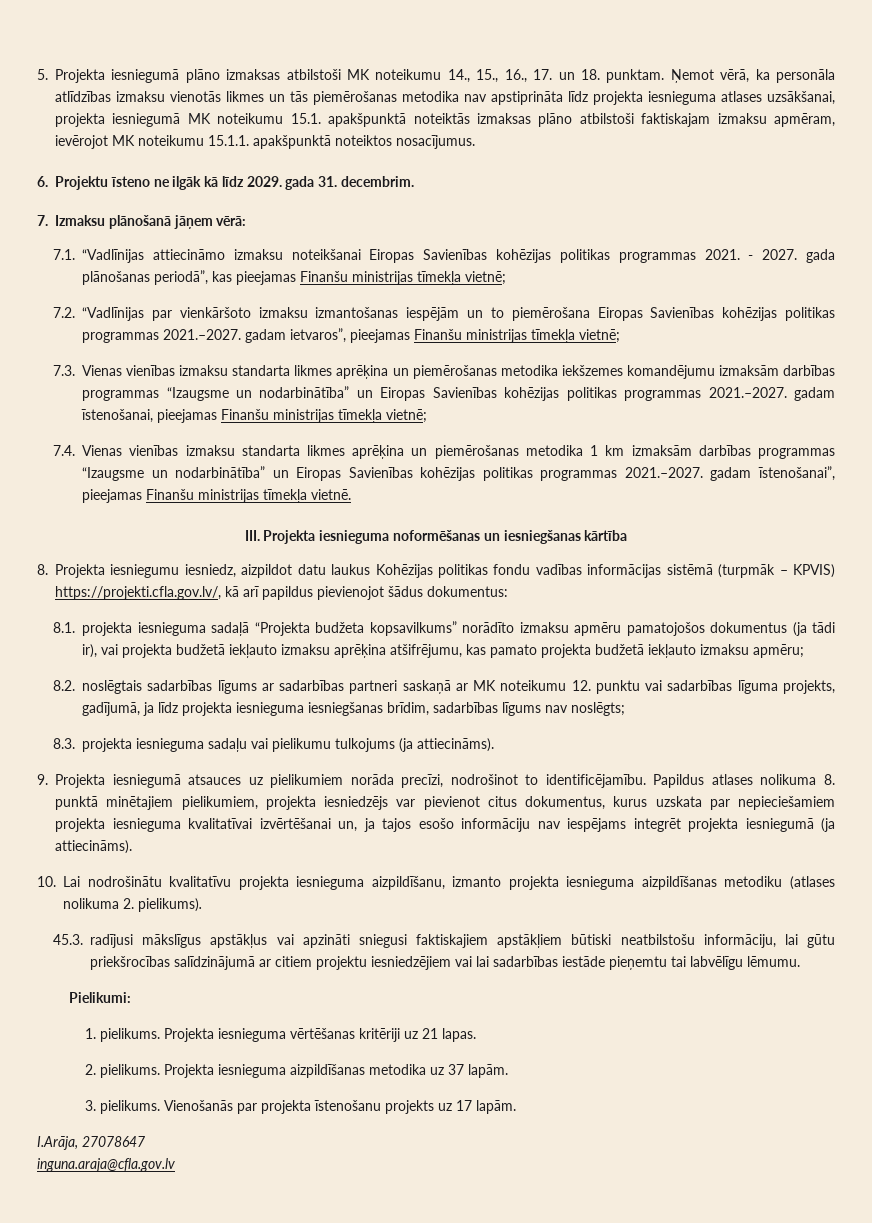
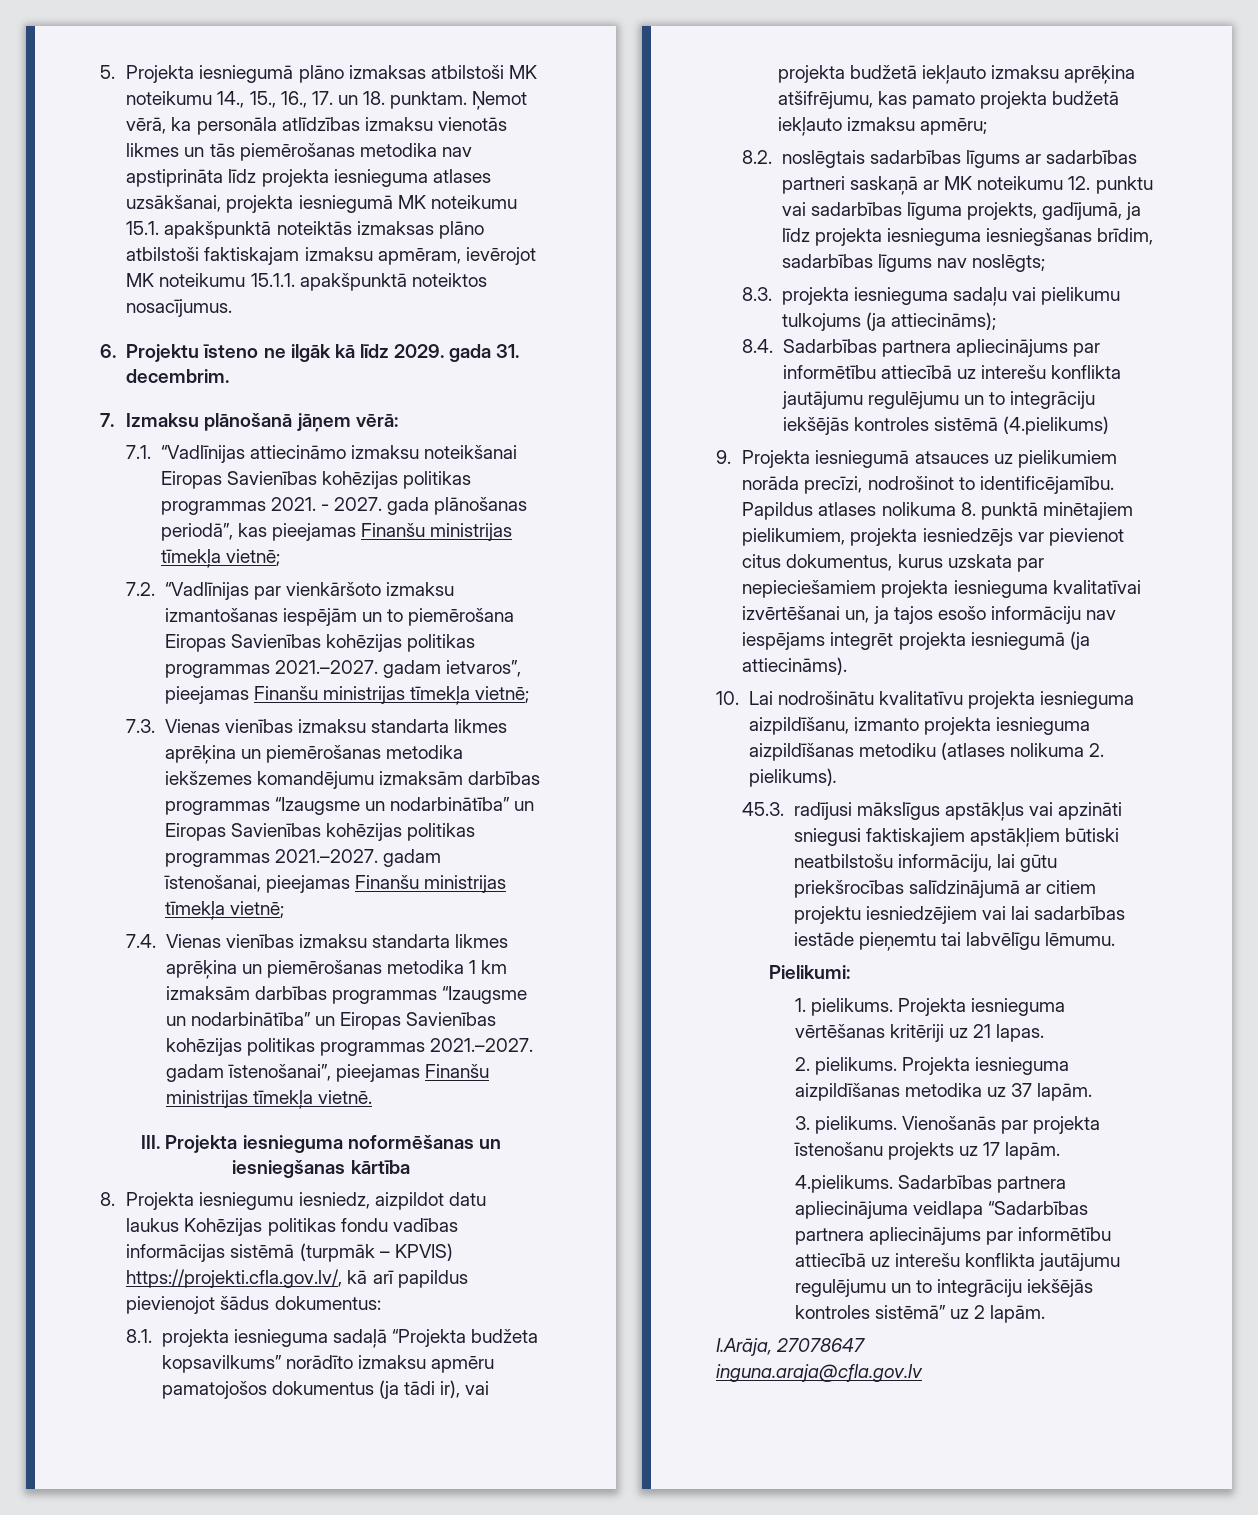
- 8.3. projekta iesnieguma sadaļu vai pielikumu tulkojums (ja attiecināms).
+ 8.3. projekta iesnieguma sadaļu vai pielikumu tulkojums (ja attiecināms);
+ 8.4. Sadarbības partnera apliecinājums par informētību attiecībā uz interešu konflikta jautājumu regulējumu un to integrāciju iekšējās kontroles sistēmā (4.pielikums)
+ 4.pielikums. Sadarbības partnera apliecinājuma veidlapa “Sadarbības partnera apliecinājums par informētību attiecībā uz interešu konflikta jautājumu regulējumu un to integrāciju iekšējās kontroles sistēmā” uz 2 lapām.

